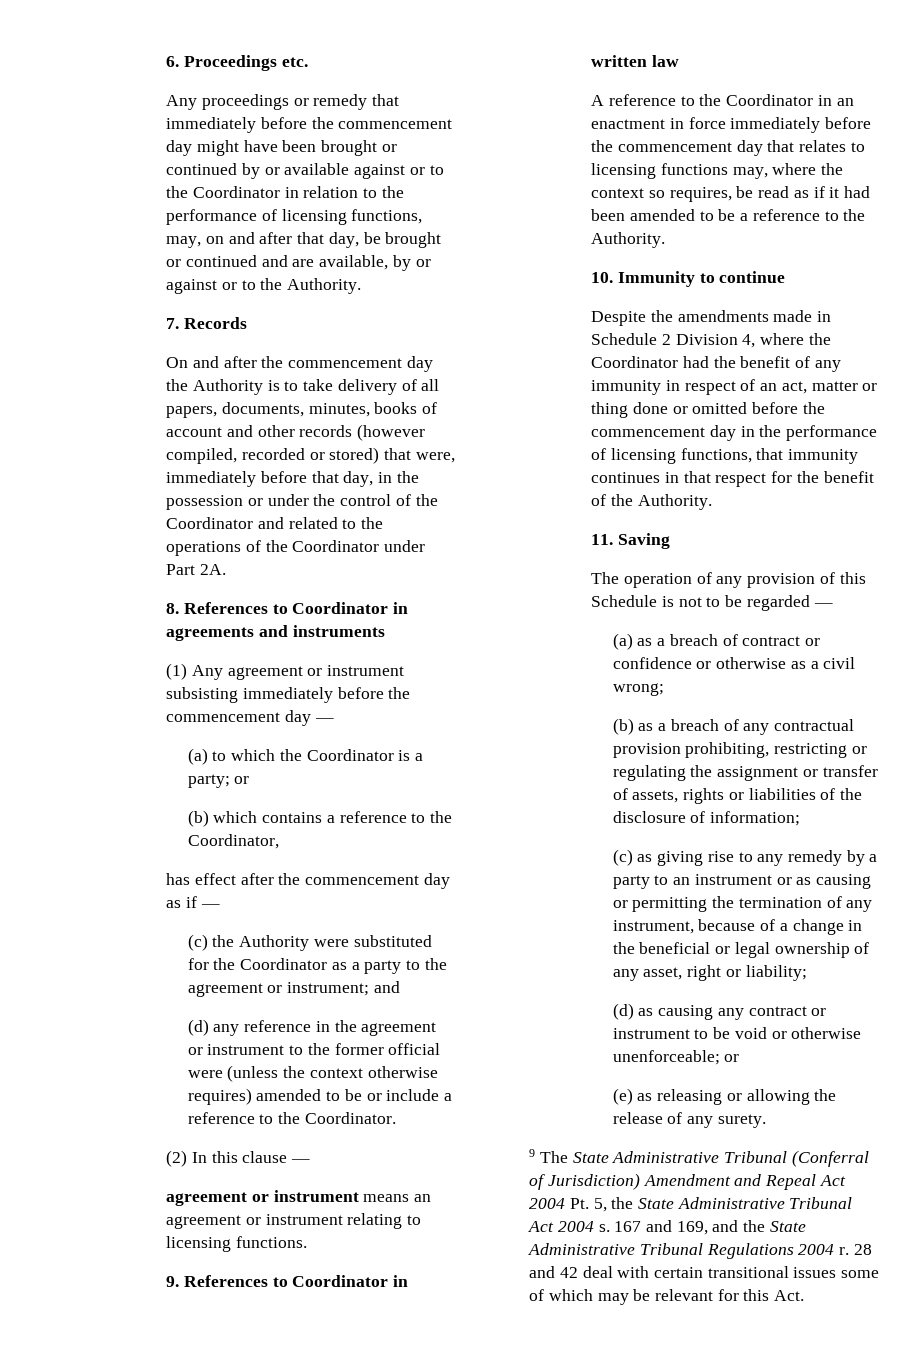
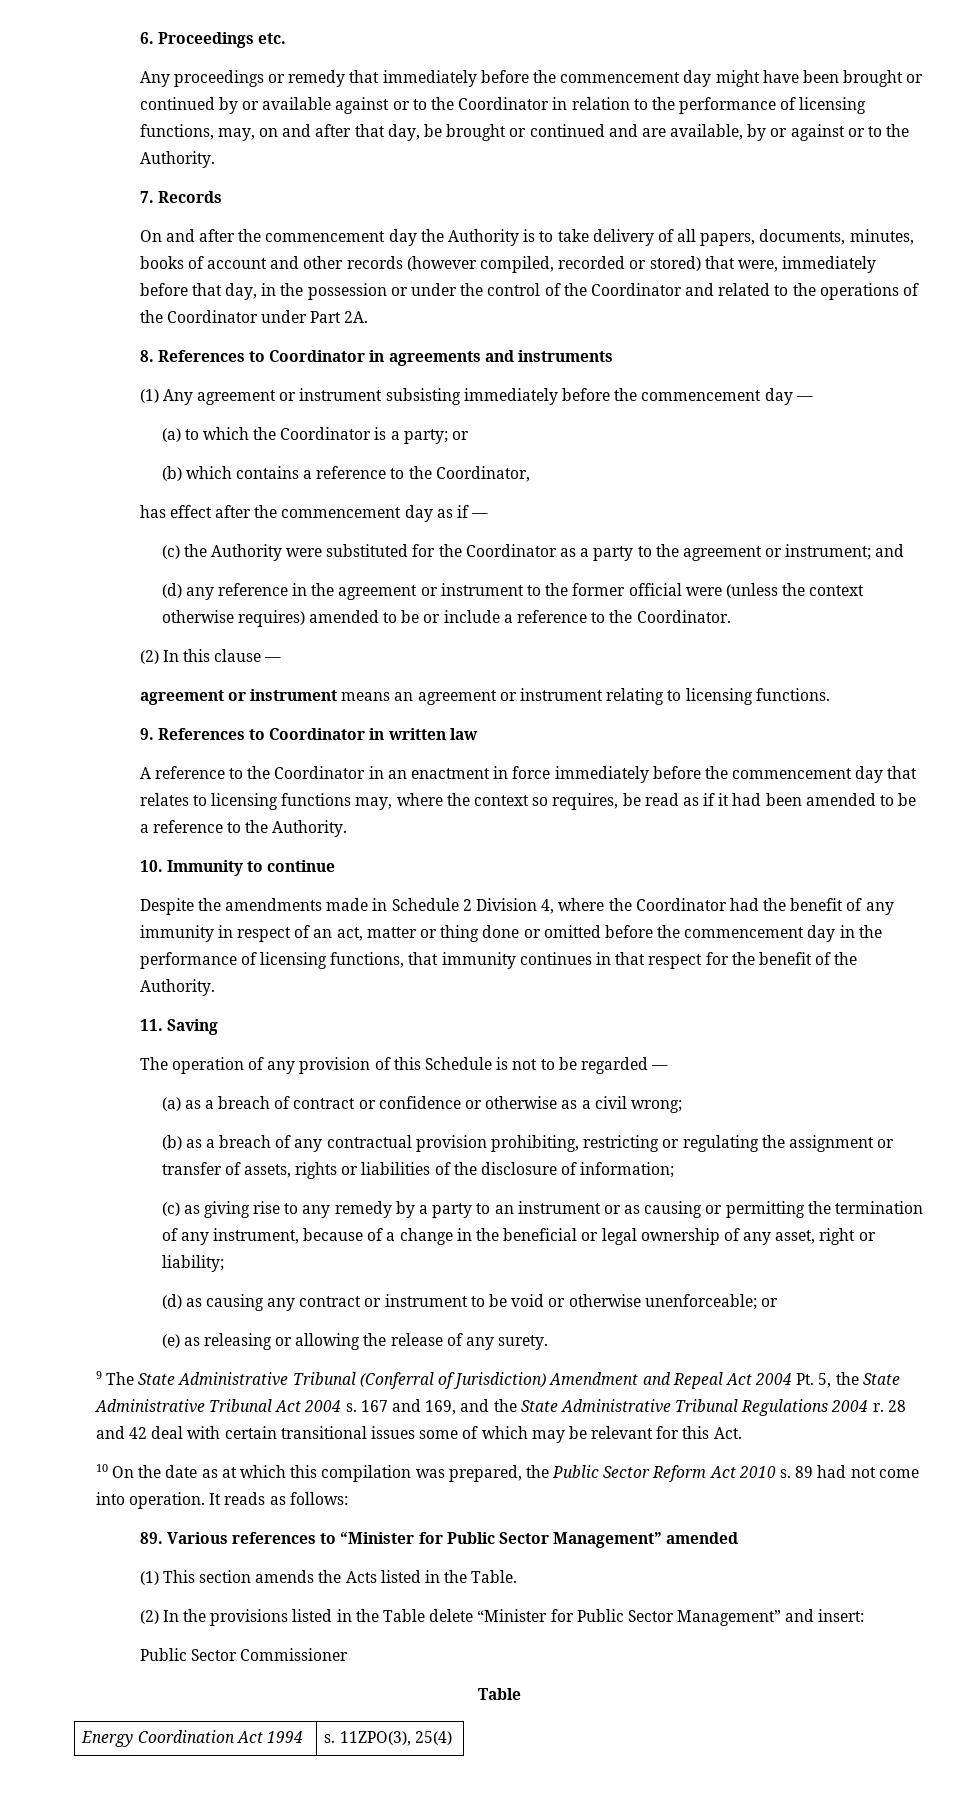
+ 10 On the date as at which this compilation was prepared, the Public Sector Reform Act 2010 s. 89 had not come into operation. It reads as follows:
+ 89. Various references to “Minister for Public Sector Management” amended
+ (1) This section amends the Acts listed in the Table.
+ (2) In the provisions listed in the Table delete “Minister for Public Sector Management” and insert:
+ Public Sector Commissioner
+ Table
+ Energy Coordination Act 1994 | s. 11ZPO(3), 25(4)

